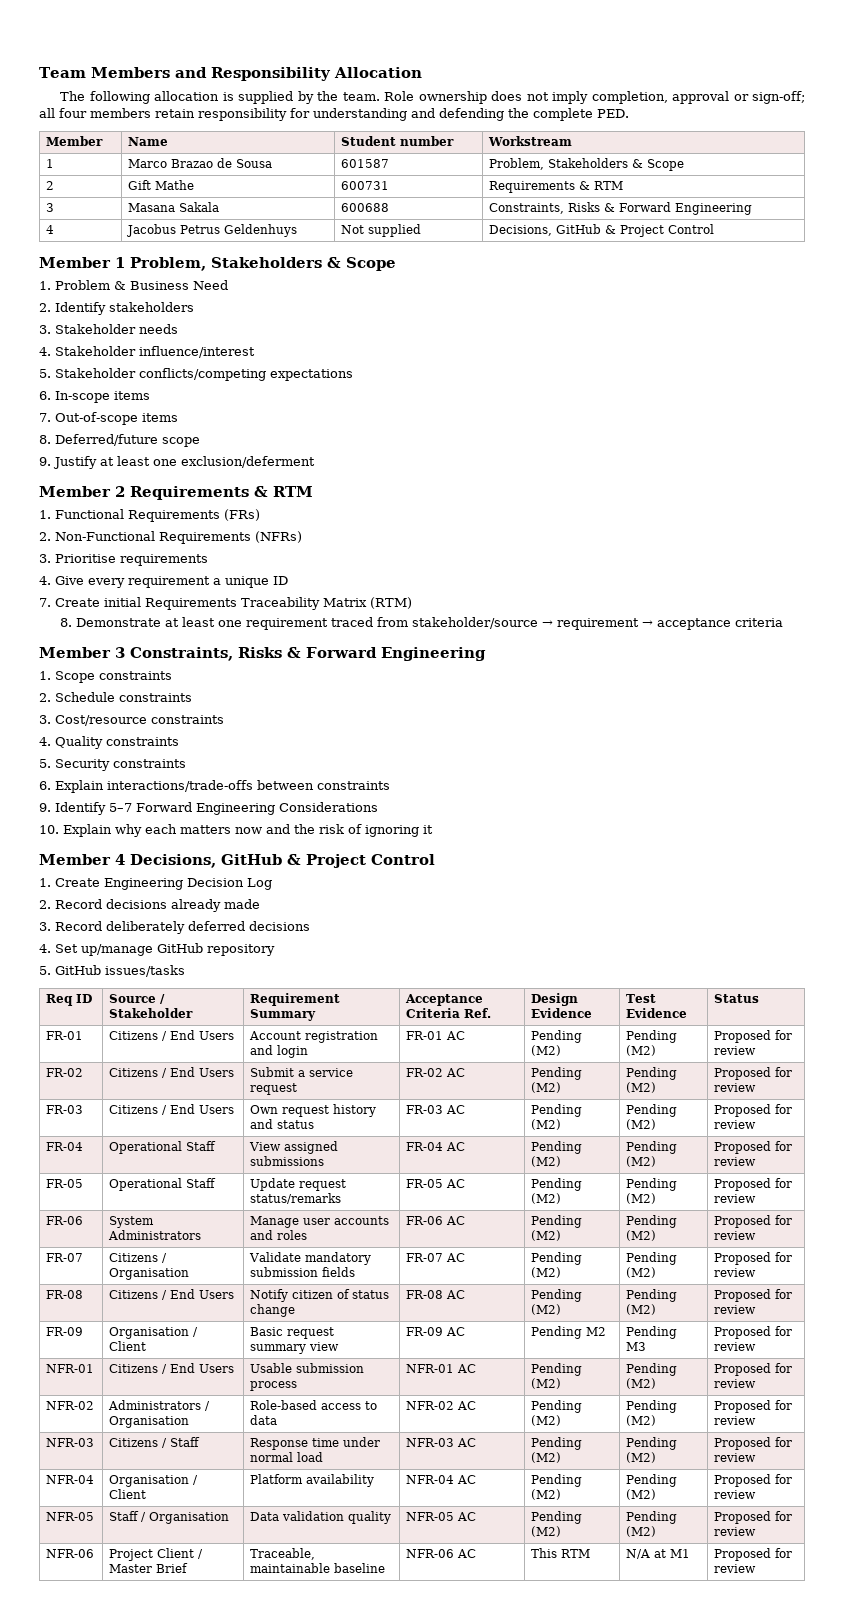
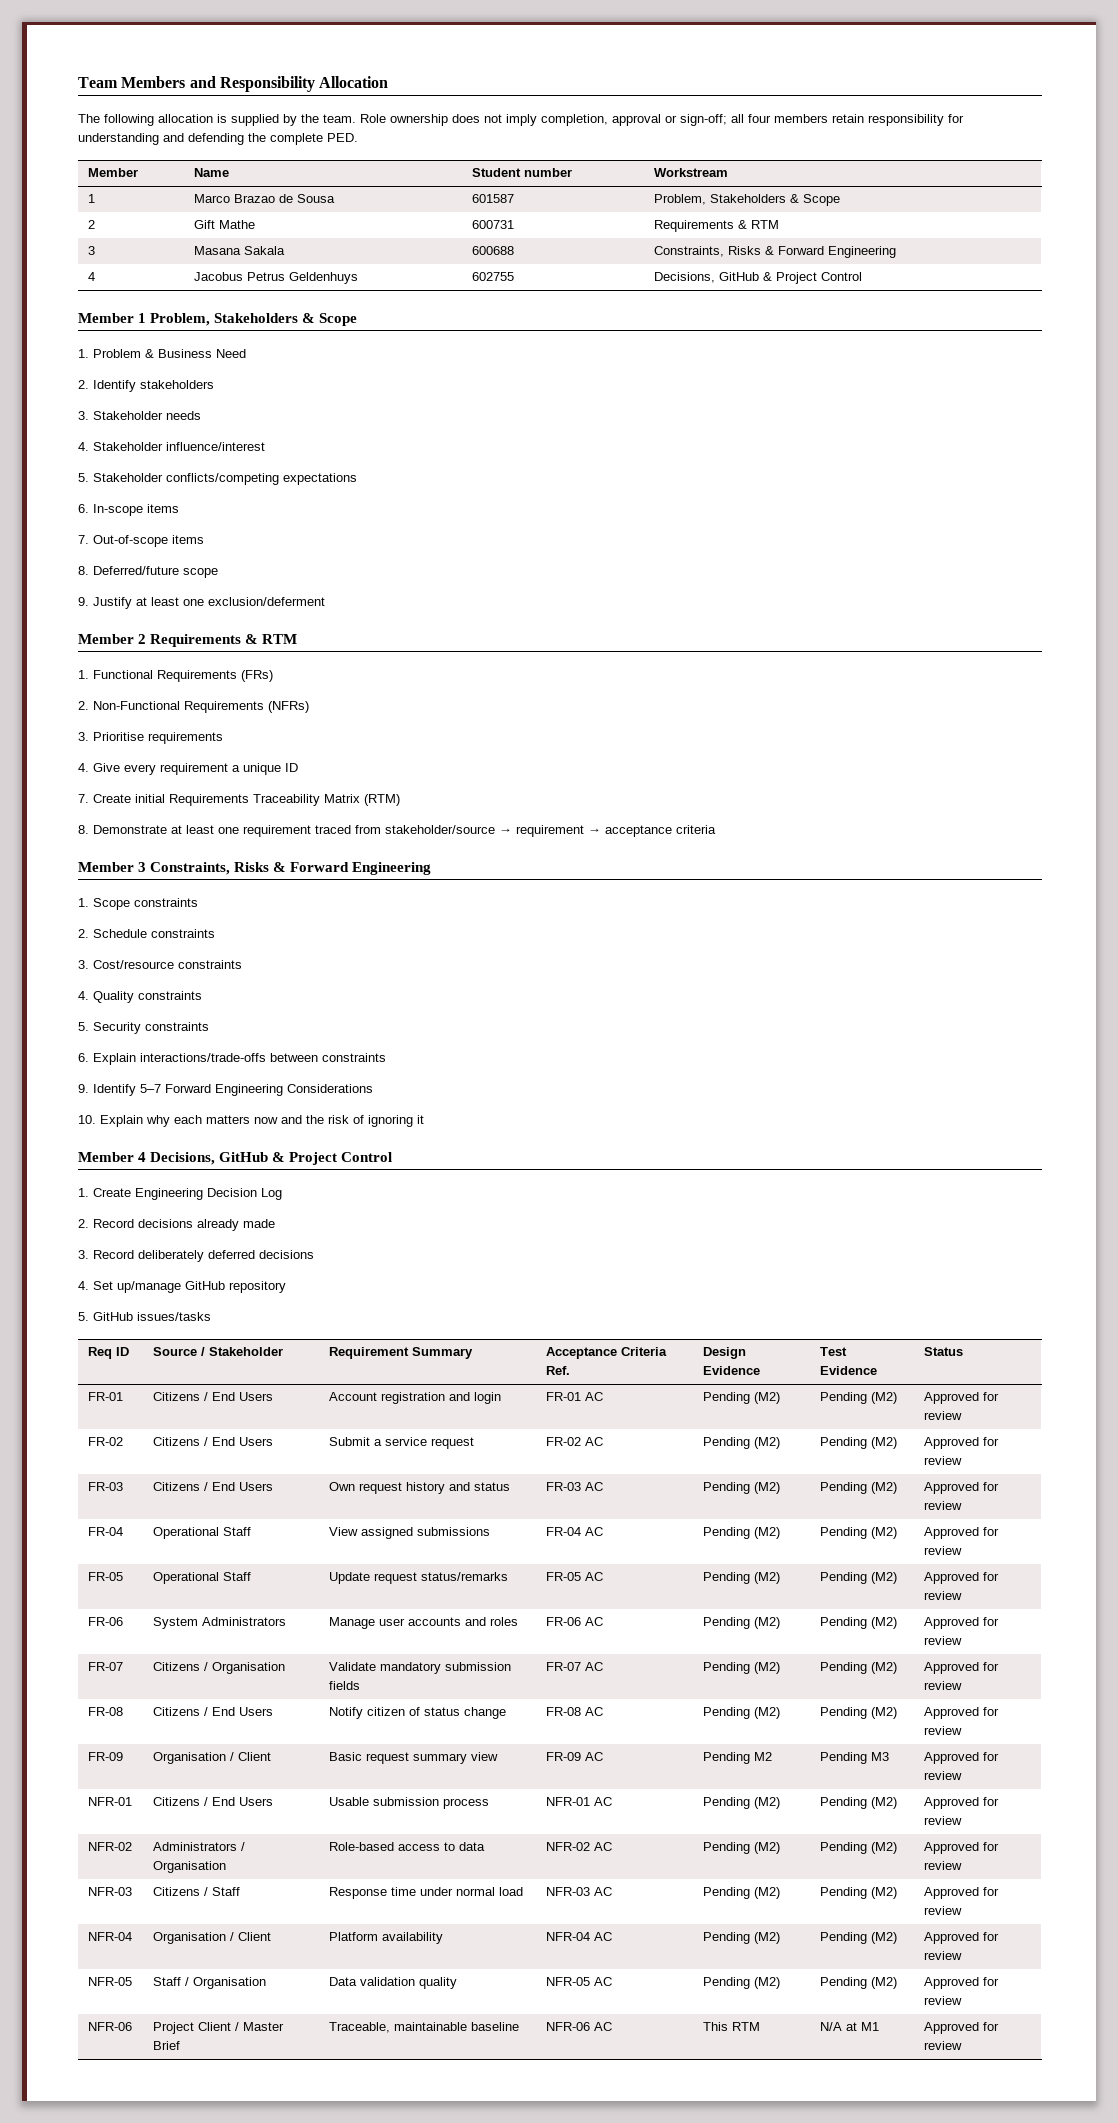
- 4 | Jacobus Petrus Geldenhuys | Not supplied | Decisions, GitHub & Project Control
+ 4 | Jacobus Petrus Geldenhuys | 602755 | Decisions, GitHub & Project Control
- FR-01 | Citizens / End Users | Account registration and login | FR-01 AC | Pending (M2) | Pending (M2) | Proposed for review
+ FR-01 | Citizens / End Users | Account registration and login | FR-01 AC | Pending (M2) | Pending (M2) | Approved for review
- FR-02 | Citizens / End Users | Submit a service request | FR-02 AC | Pending (M2) | Pending (M2) | Proposed for review
+ FR-02 | Citizens / End Users | Submit a service request | FR-02 AC | Pending (M2) | Pending (M2) | Approved for review
- FR-03 | Citizens / End Users | Own request history and status | FR-03 AC | Pending (M2) | Pending (M2) | Proposed for review
+ FR-03 | Citizens / End Users | Own request history and status | FR-03 AC | Pending (M2) | Pending (M2) | Approved for review
- FR-04 | Operational Staff | View assigned submissions | FR-04 AC | Pending (M2) | Pending (M2) | Proposed for review
+ FR-04 | Operational Staff | View assigned submissions | FR-04 AC | Pending (M2) | Pending (M2) | Approved for review
- FR-05 | Operational Staff | Update request status/remarks | FR-05 AC | Pending (M2) | Pending (M2) | Proposed for review
+ FR-05 | Operational Staff | Update request status/remarks | FR-05 AC | Pending (M2) | Pending (M2) | Approved for review
- FR-06 | System Administrators | Manage user accounts and roles | FR-06 AC | Pending (M2) | Pending (M2) | Proposed for review
+ FR-06 | System Administrators | Manage user accounts and roles | FR-06 AC | Pending (M2) | Pending (M2) | Approved for review
- FR-07 | Citizens / Organisation | Validate mandatory submission fields | FR-07 AC | Pending (M2) | Pending (M2) | Proposed for review
+ FR-07 | Citizens / Organisation | Validate mandatory submission fields | FR-07 AC | Pending (M2) | Pending (M2) | Approved for review
- FR-08 | Citizens / End Users | Notify citizen of status change | FR-08 AC | Pending (M2) | Pending (M2) | Proposed for review
+ FR-08 | Citizens / End Users | Notify citizen of status change | FR-08 AC | Pending (M2) | Pending (M2) | Approved for review
- FR-09 | Organisation / Client | Basic request summary view | FR-09 AC | Pending M2 | Pending M3 | Proposed for review
+ FR-09 | Organisation / Client | Basic request summary view | FR-09 AC | Pending M2 | Pending M3 | Approved for review
- NFR-01 | Citizens / End Users | Usable submission process | NFR-01 AC | Pending (M2) | Pending (M2) | Proposed for review
+ NFR-01 | Citizens / End Users | Usable submission process | NFR-01 AC | Pending (M2) | Pending (M2) | Approved for review
- NFR-02 | Administrators / Organisation | Role-based access to data | NFR-02 AC | Pending (M2) | Pending (M2) | Proposed for review
+ NFR-02 | Administrators / Organisation | Role-based access to data | NFR-02 AC | Pending (M2) | Pending (M2) | Approved for review
- NFR-03 | Citizens / Staff | Response time under normal load | NFR-03 AC | Pending (M2) | Pending (M2) | Proposed for review
+ NFR-03 | Citizens / Staff | Response time under normal load | NFR-03 AC | Pending (M2) | Pending (M2) | Approved for review
- NFR-04 | Organisation / Client | Platform availability | NFR-04 AC | Pending (M2) | Pending (M2) | Proposed for review
+ NFR-04 | Organisation / Client | Platform availability | NFR-04 AC | Pending (M2) | Pending (M2) | Approved for review
- NFR-05 | Staff / Organisation | Data validation quality | NFR-05 AC | Pending (M2) | Pending (M2) | Proposed for review
+ NFR-05 | Staff / Organisation | Data validation quality | NFR-05 AC | Pending (M2) | Pending (M2) | Approved for review
- NFR-06 | Project Client / Master Brief | Traceable, maintainable baseline | NFR-06 AC | This RTM | N/A at M1 | Proposed for review
+ NFR-06 | Project Client / Master Brief | Traceable, maintainable baseline | NFR-06 AC | This RTM | N/A at M1 | Approved for review

